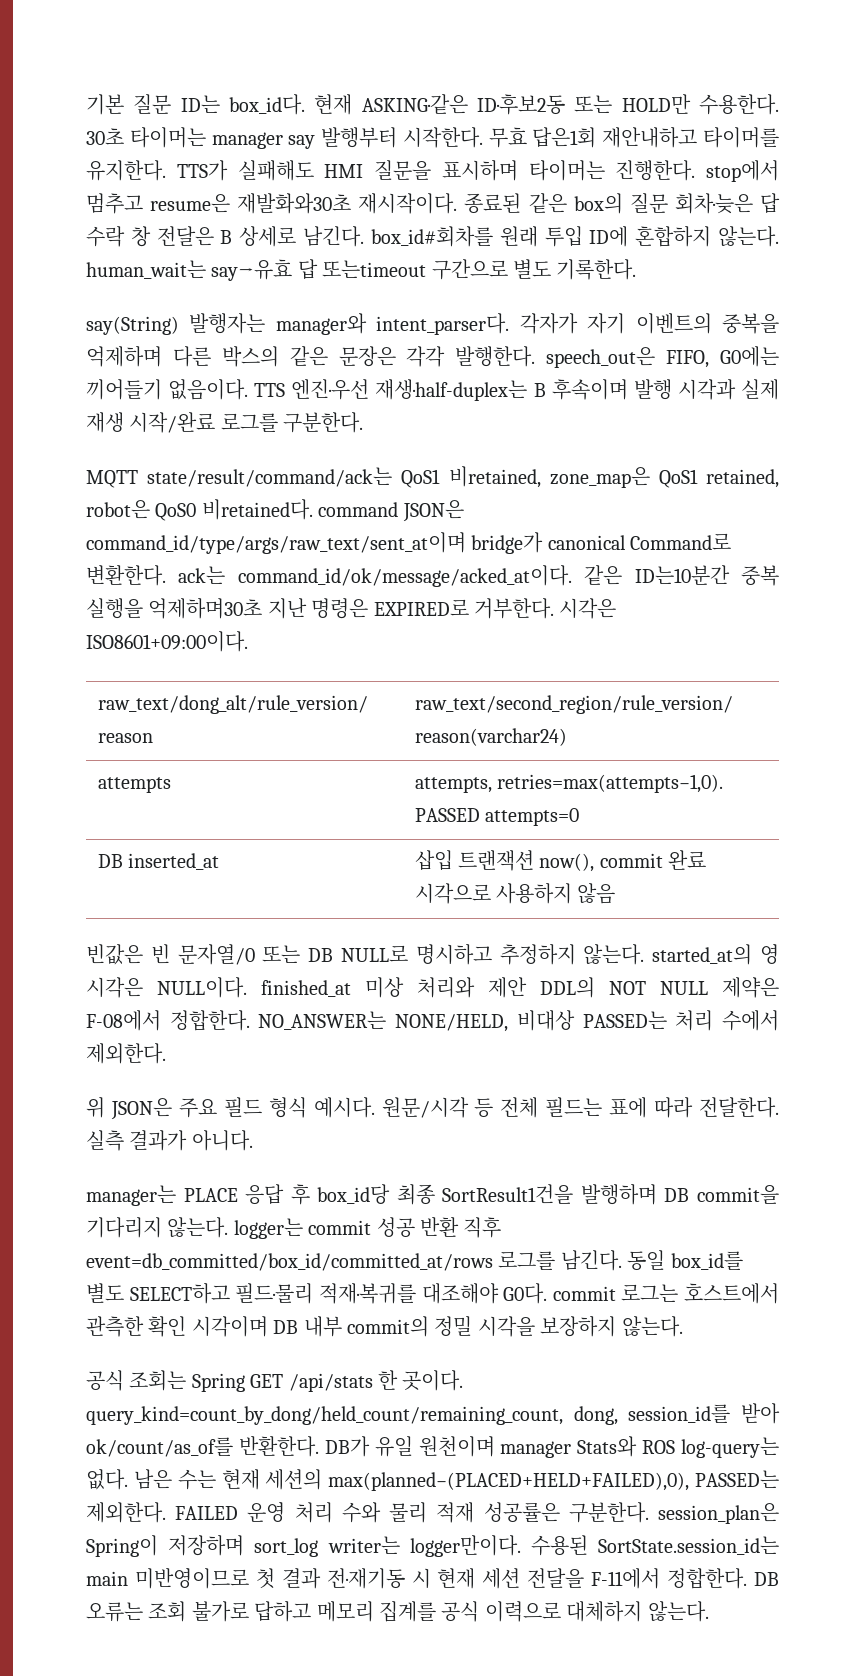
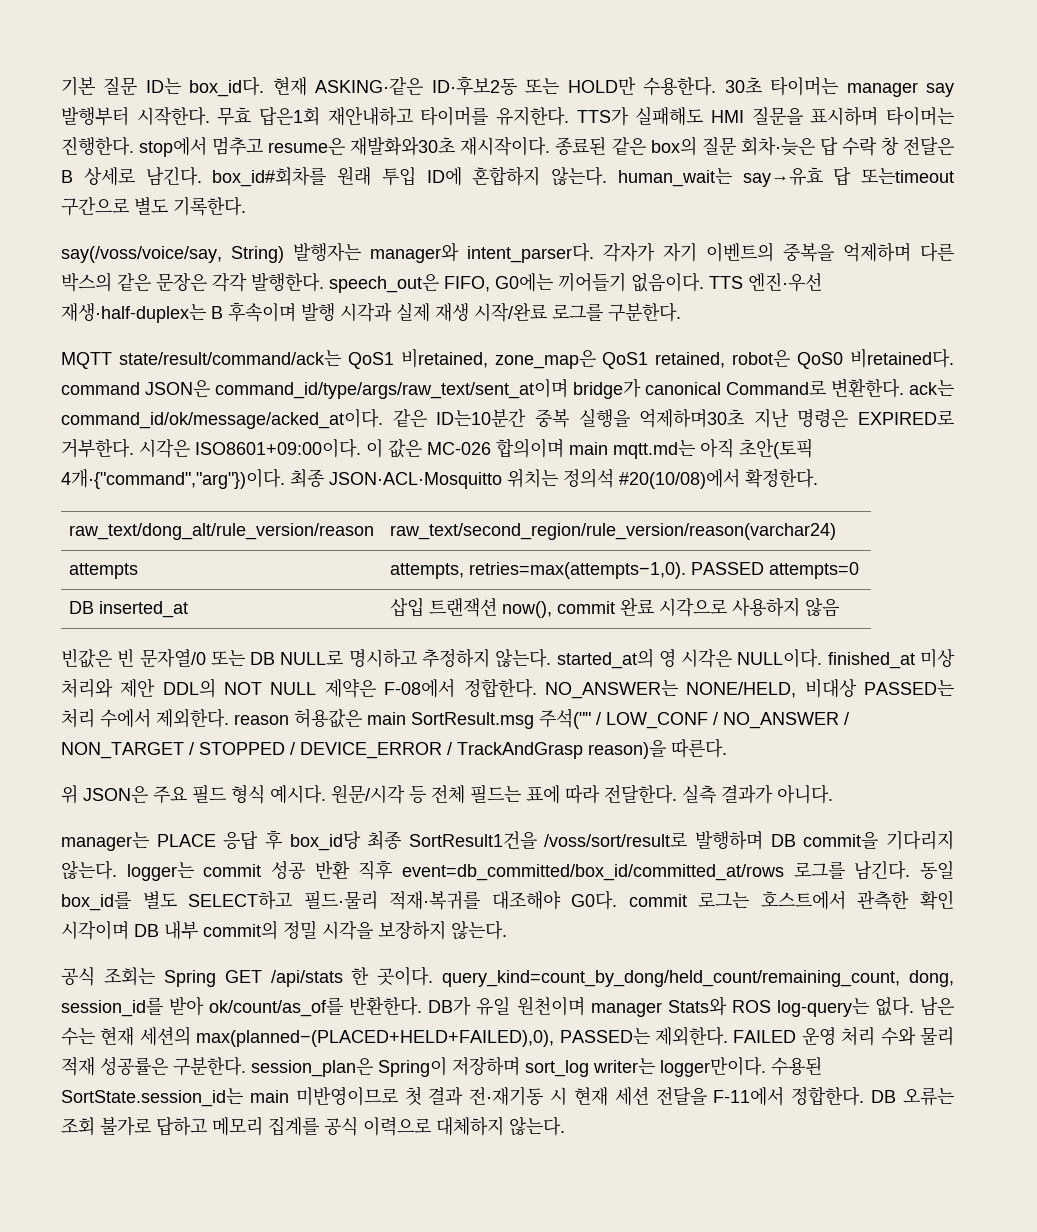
- say(String) 발행자는 manager와 intent_parser다.
+ say(/voss/voice/say, String) 발행자는 manager와 intent_parser다.
+ 이 값은 MC-026 합의이며 main mqtt.md는 아직 초안(토픽 4개·{"command","arg"})이다. 최종 JSON·ACL·Mosquitto 위치는 정의석 #20(10/08)에서 확정한다.
- NO_ANSWER는 NONE/HELD, 비대상 PASSED는 처리 수에서 제외한다.
+ NO_ANSWER는 NONE/HELD, 비대상 PASSED는 처리 수에서 제외한다. reason 허용값은 main SortResult.msg 주석("" / LOW_CONF / NO_ANSWER / NON_TARGET / STOPPED / DEVICE_ERROR / TrackAndGrasp reason)을 따른다.
- manager는 PLACE 응답 후 box_id당 최종 SortResult1건을 발행하며 DB commit을 기다리지 않는다. logger는 commit 성공 반환 직후 event=db_committed/box_id/committed_at/rows 로그를 남긴다.
+ manager는 PLACE 응답 후 box_id당 최종 SortResult1건을 /voss/sort/result로 발행하며 DB commit을 기다리지 않는다. logger는 commit 성공 반환 직후 event=db_committed/box_id/committed_at/rows 로그를 남긴다.

